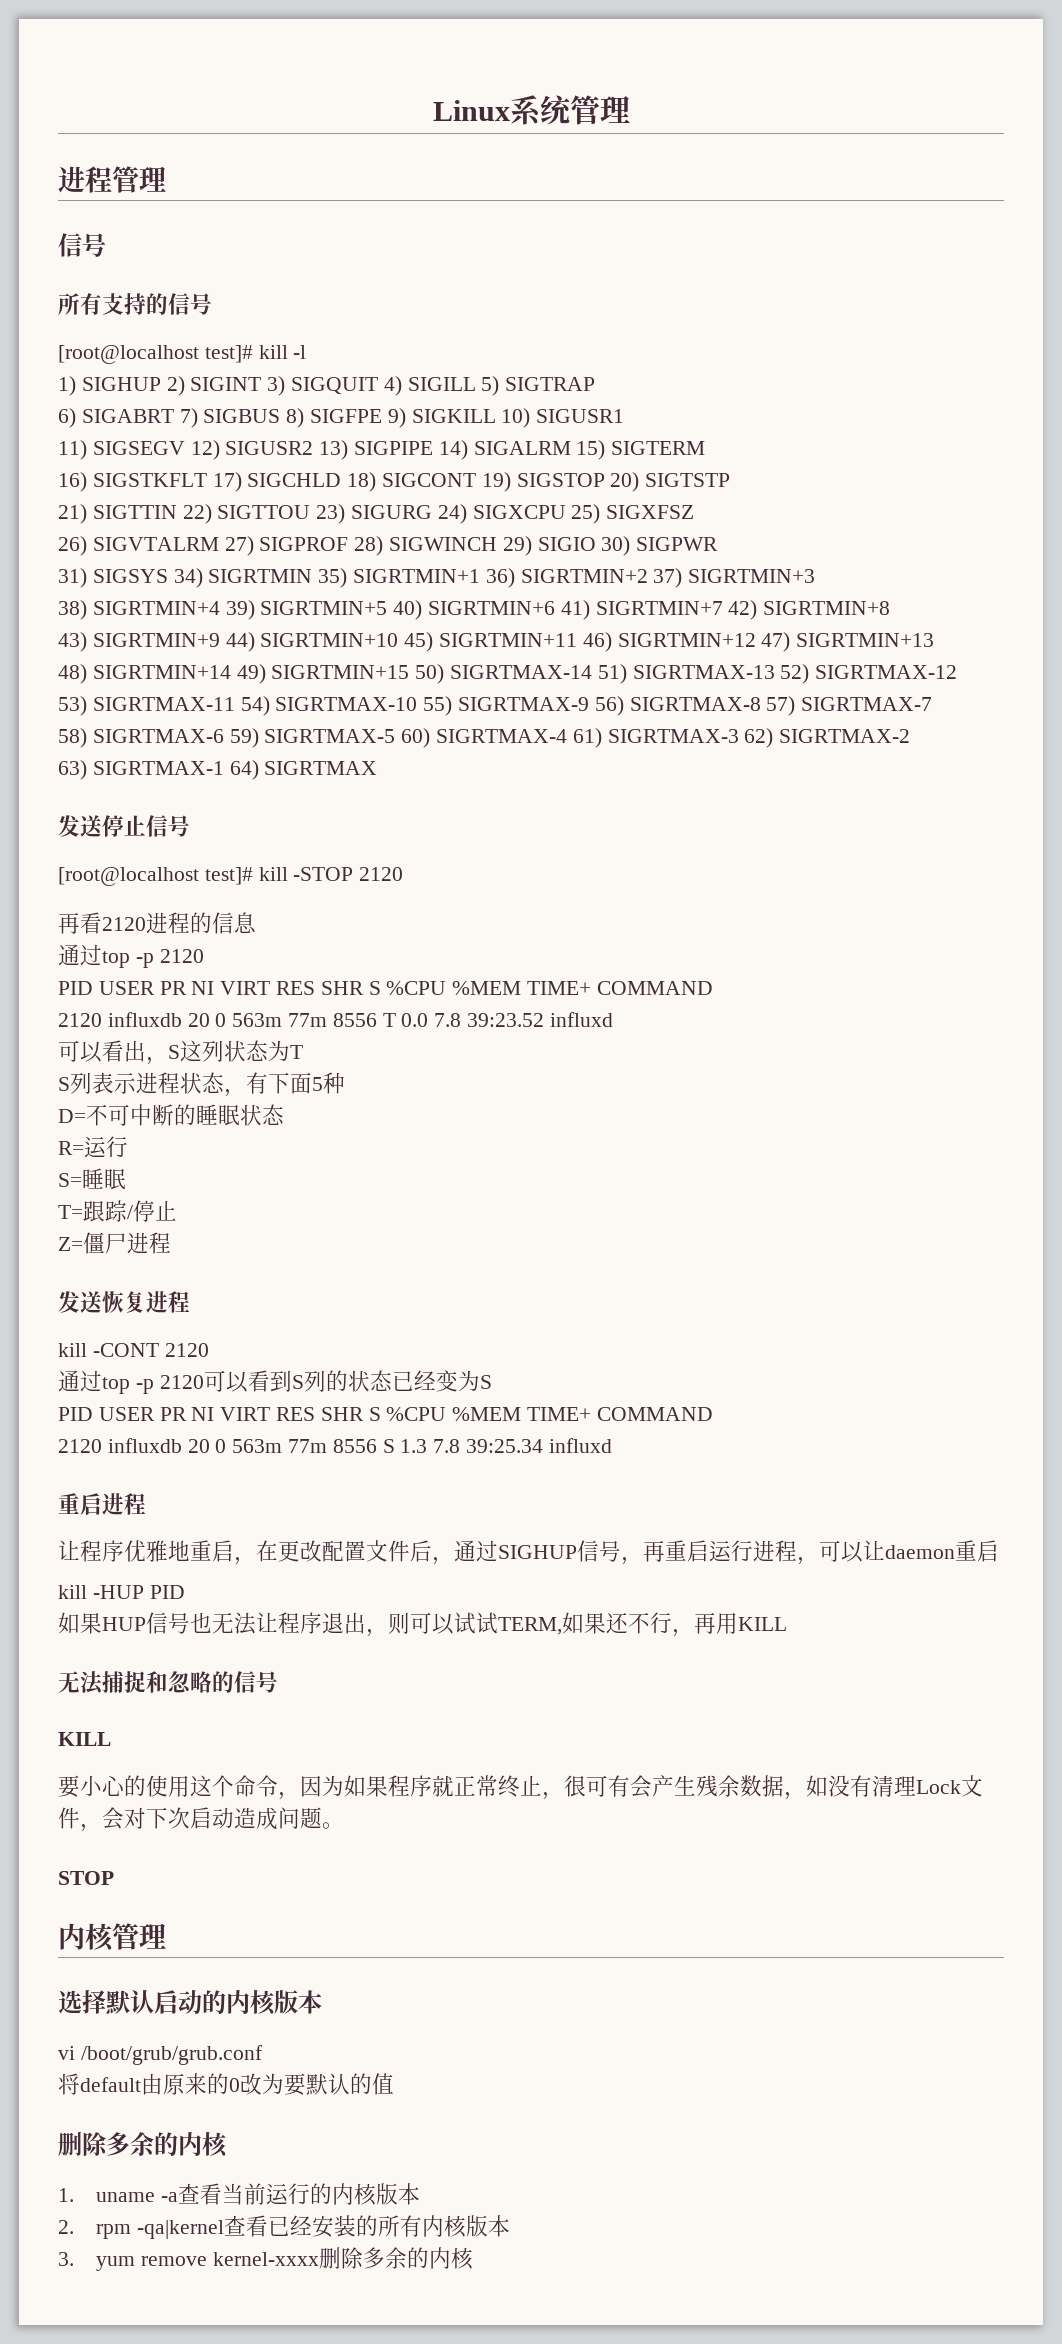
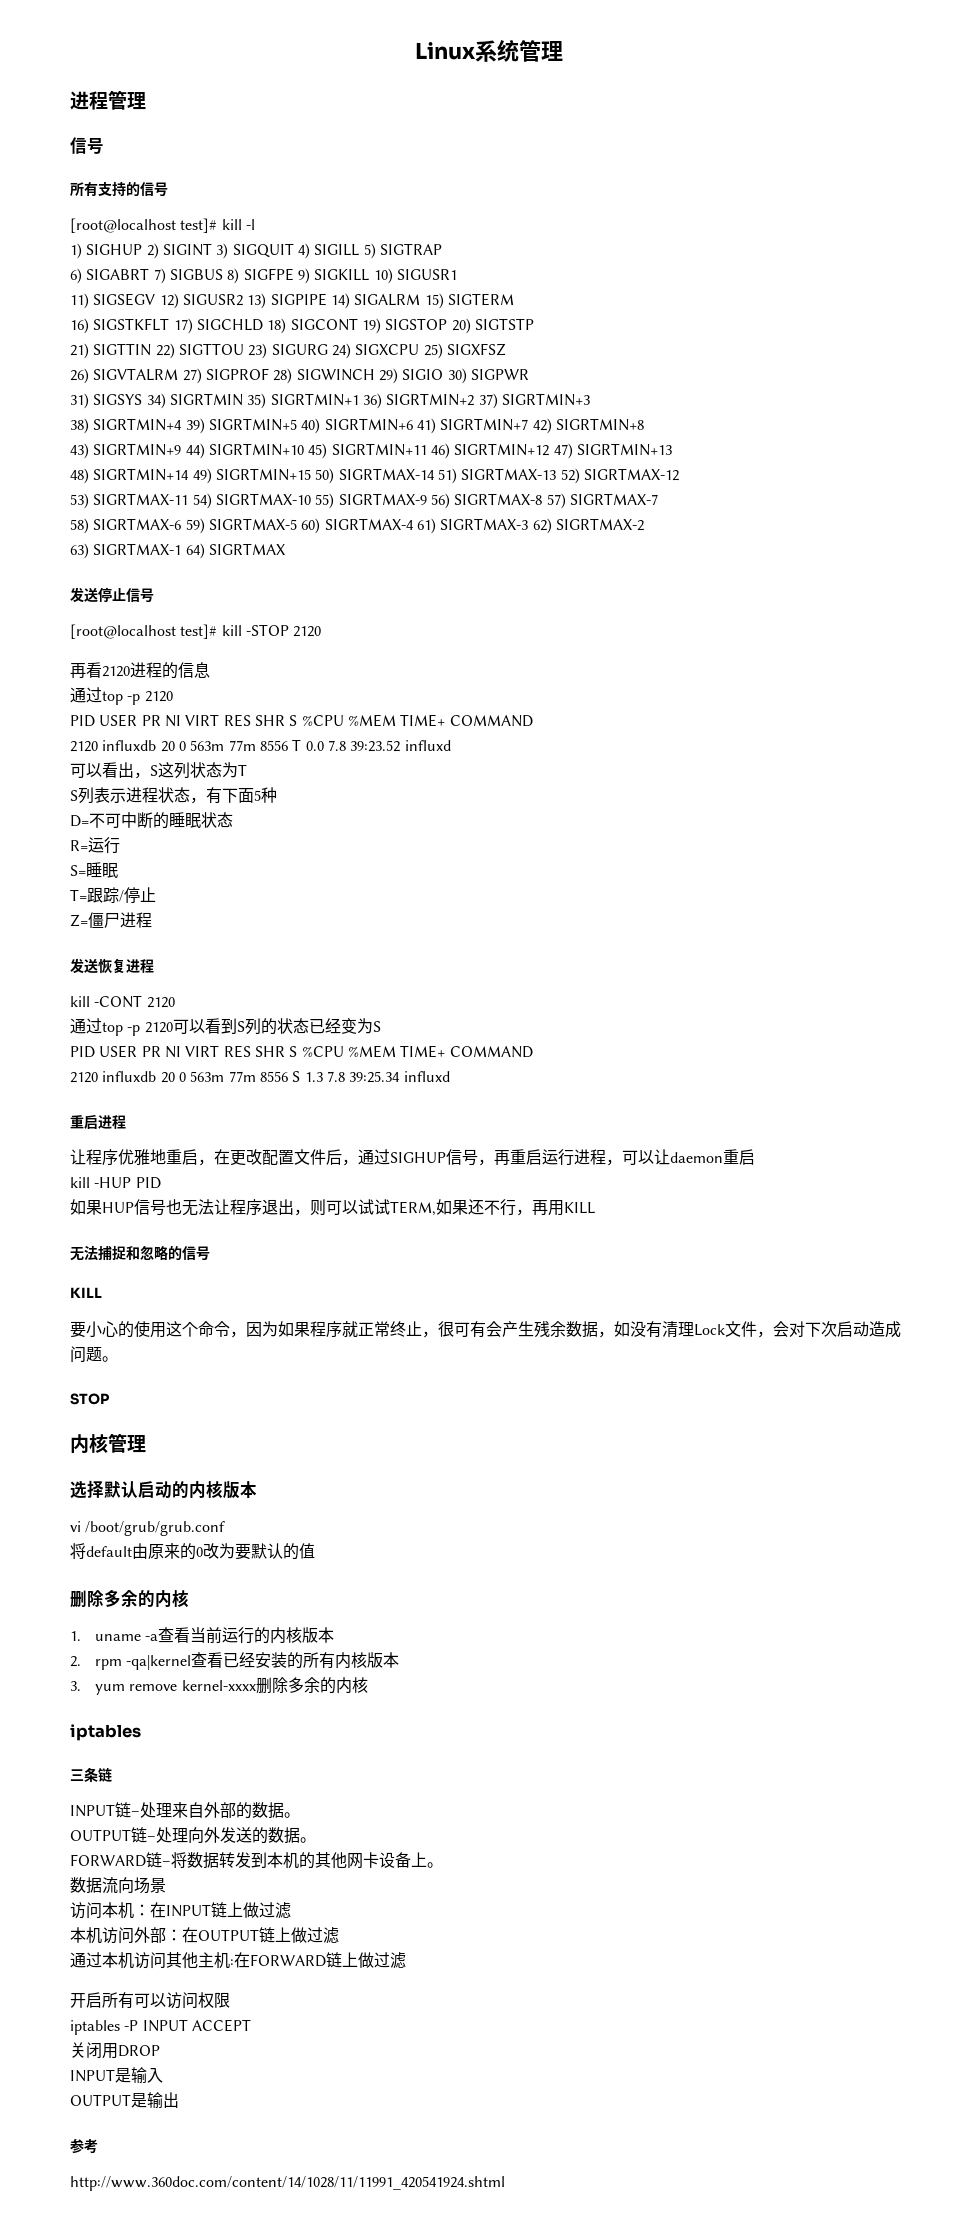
  3. yum remove kernel-xxxx删除多余的内核
+ iptables
+ 三条链
+ INPUT链–处理来自外部的数据。
+ OUTPUT链–处理向外发送的数据。
+ FORWARD链–将数据转发到本机的其他网卡设备上。
+ 数据流向场景
+ 访问本机：在INPUT链上做过滤
+ 本机访问外部：在OUTPUT链上做过滤
+ 通过本机访问其他主机:在FORWARD链上做过滤
+ 开启所有可以访问权限
+ iptables -P INPUT ACCEPT
+ 关闭用DROP
+ INPUT是输入
+ OUTPUT是输出
+ 参考
+ http://www.360doc.com/content/14/1028/11/11991_420541924.shtml

